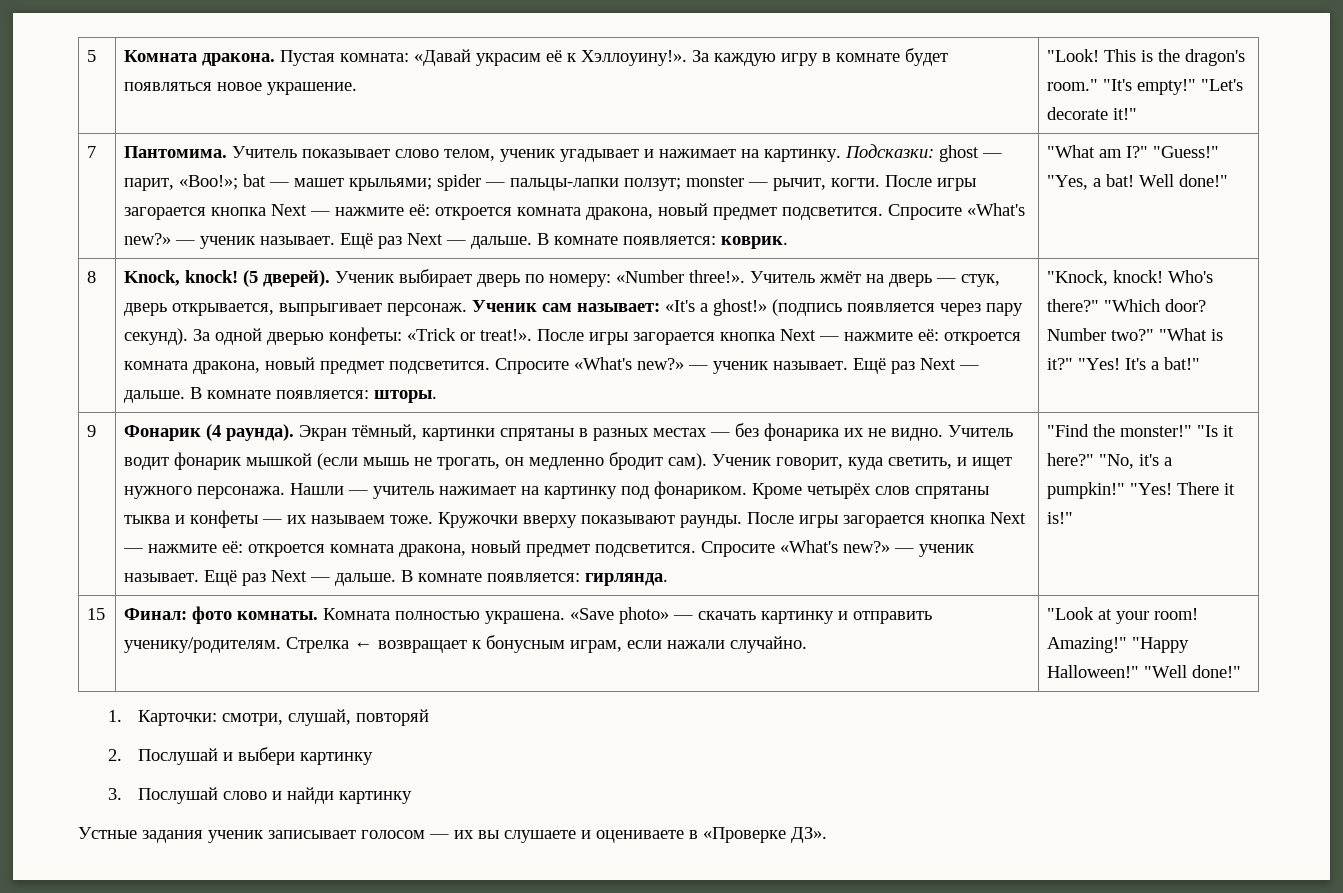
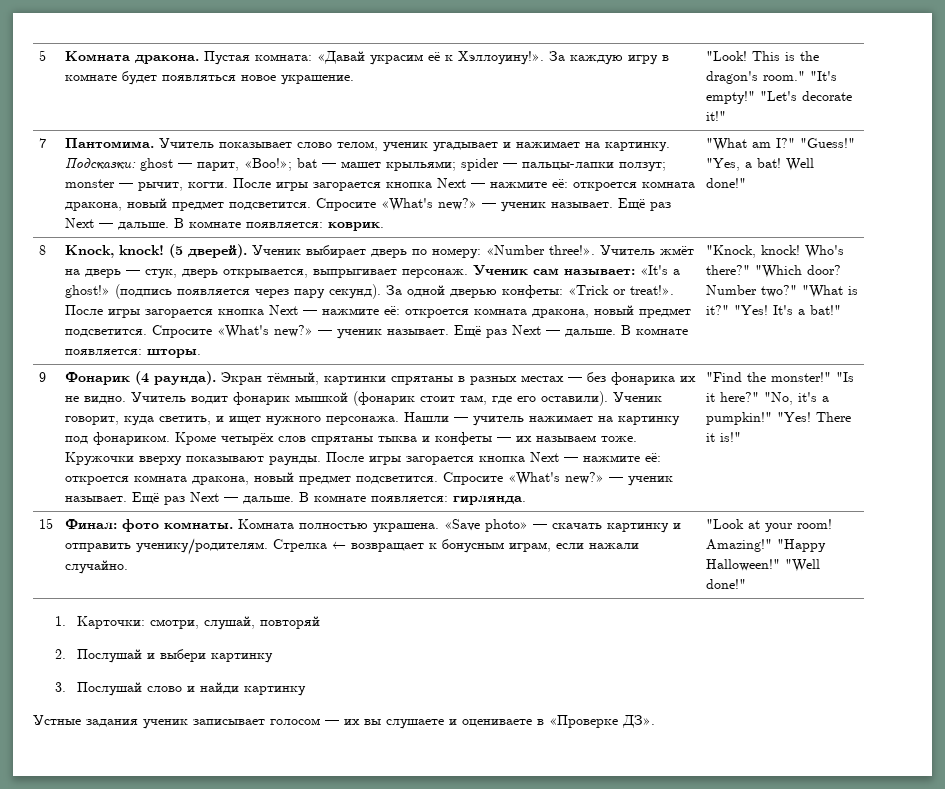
- Учитель водит фонарик мышкой (если мышь не трогать, он медленно бродит сам).
+ Учитель водит фонарик мышкой (фонарик стоит там, где его оставили).

